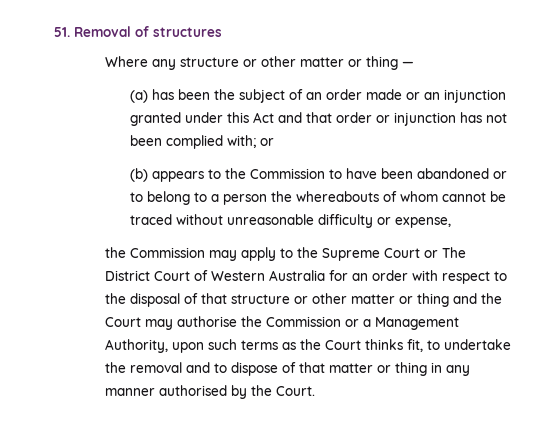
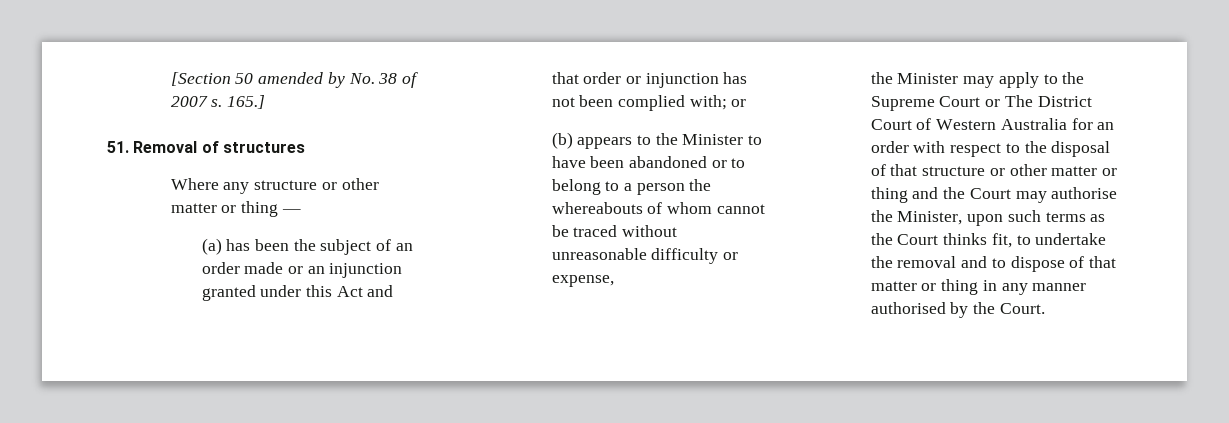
+ [Section 50 amended by No. 38 of 2007 s. 165.]
- (b) appears to the Commission to have been abandoned or to belong to a person the whereabouts of whom cannot be traced without unreasonable difficulty or expense,
+ (b) appears to the Minister to have been abandoned or to belong to a person the whereabouts of whom cannot be traced without unreasonable difficulty or expense,
- the Commission may apply to the Supreme Court or The District Court of Western Australia for an order with respect to the disposal of that structure or other matter or thing and the Court may authorise the Commission or a Management Authority, upon such terms as the Court thinks fit, to undertake the removal and to dispose of that matter or thing in any manner authorised by the Court.
+ the Minister may apply to the Supreme Court or The District Court of Western Australia for an order with respect to the disposal of that structure or other matter or thing and the Court may authorise the Minister, upon such terms as the Court thinks fit, to undertake the removal and to dispose of that matter or thing in any manner authorised by the Court.

